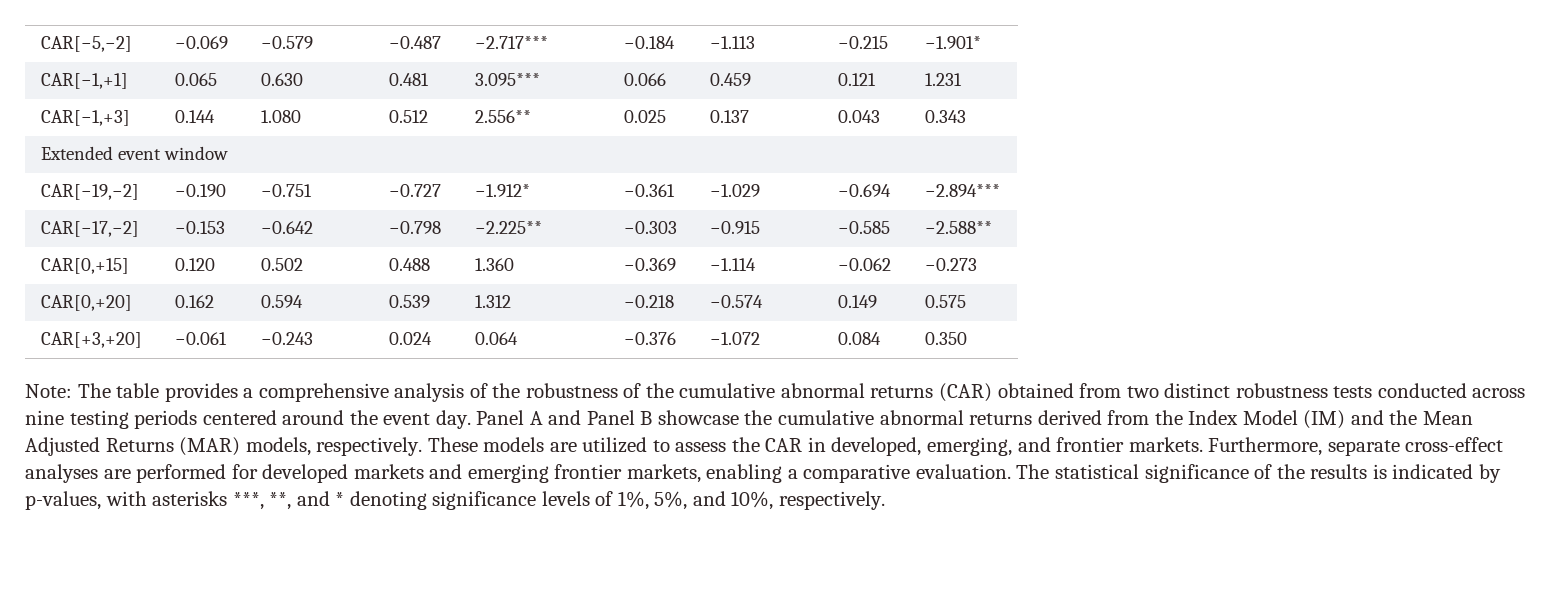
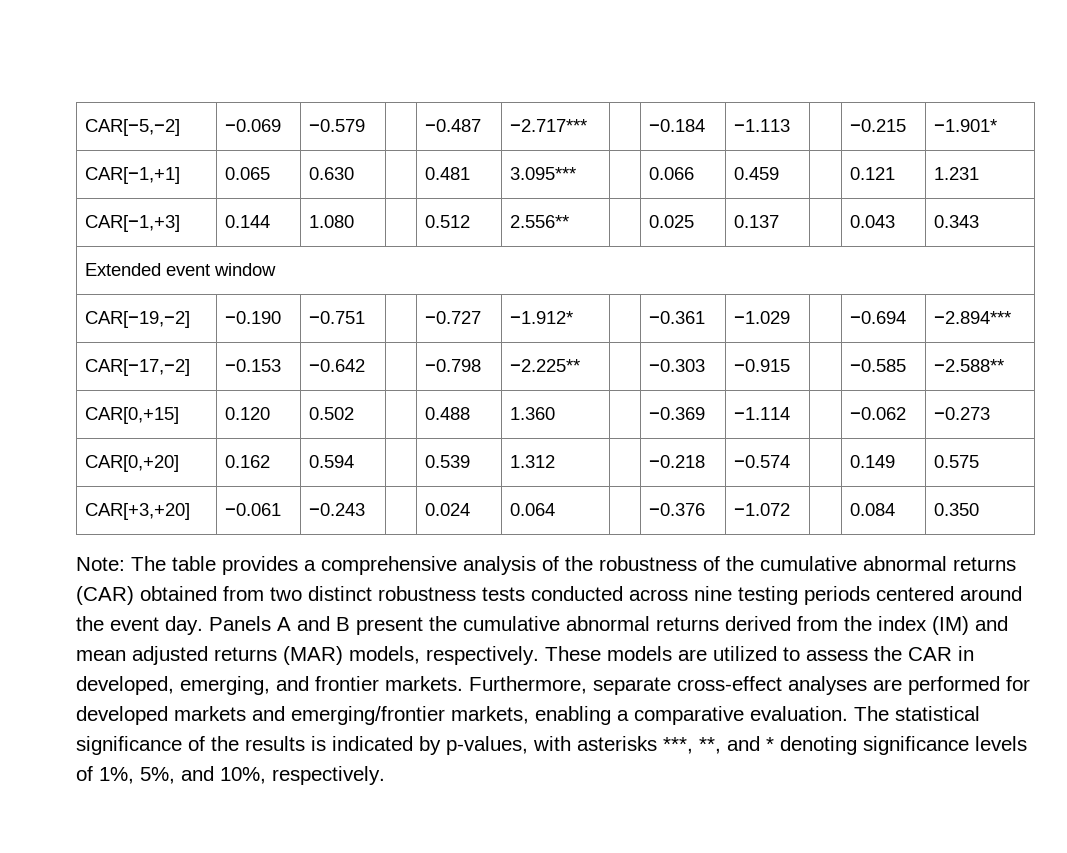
- Panel A and Panel B showcase the cumulative abnormal returns derived from the Index Model (IM) and the Mean Adjusted Returns (MAR) models, respectively.
+ Panels A and B present the cumulative abnormal returns derived from the index (IM) and mean adjusted returns (MAR) models, respectively.
- Furthermore, separate cross-effect analyses are performed for developed markets and emerging frontier markets, enabling a comparative evaluation.
+ Furthermore, separate cross-effect analyses are performed for developed markets and emerging/frontier markets, enabling a comparative evaluation.

